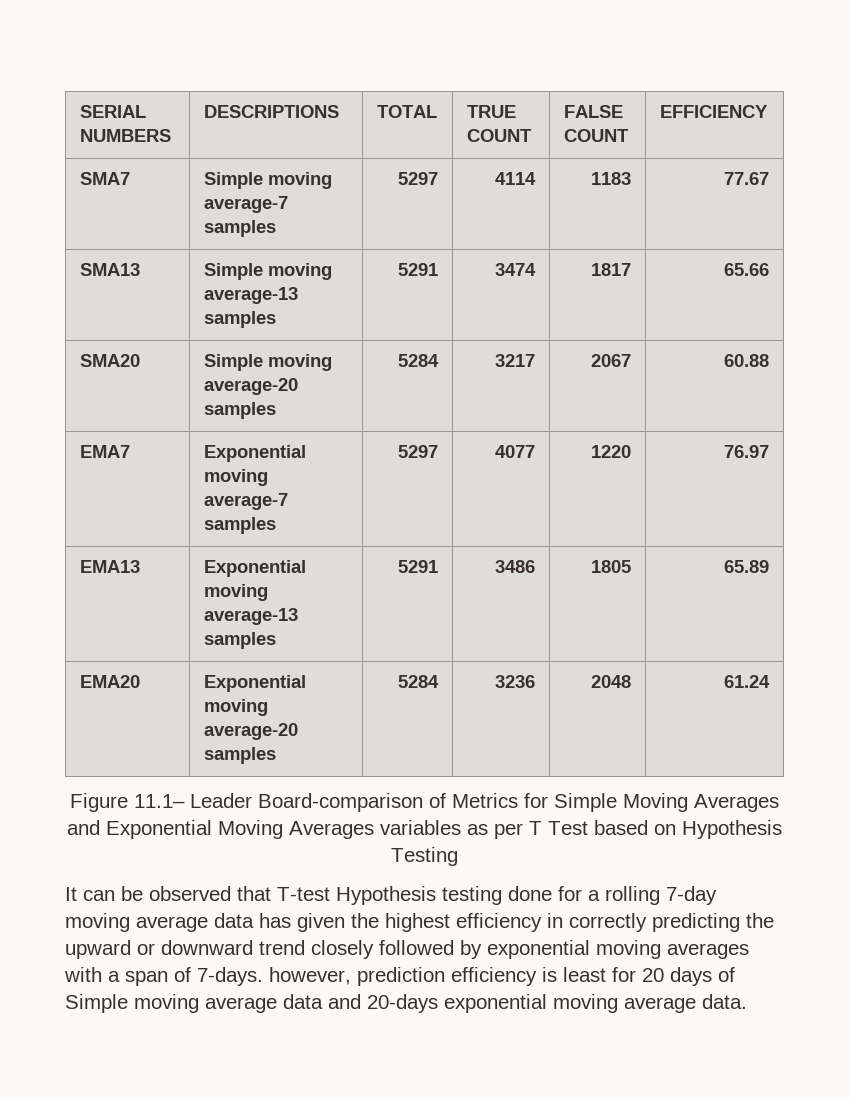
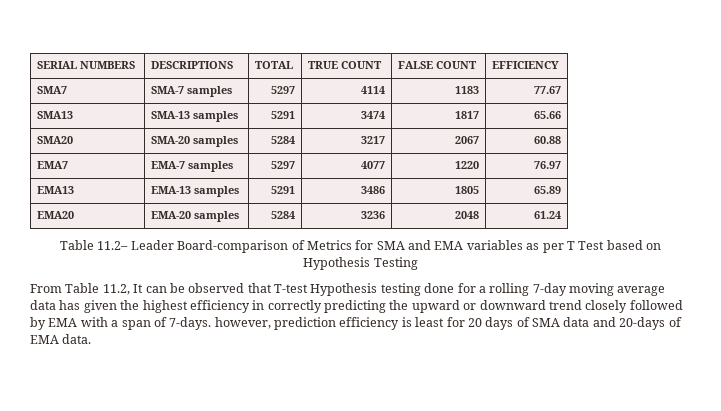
- SMA7 | Simple moving average-7 samples | 5297 | 4114 | 1183 | 77.67
+ SMA7 | SMA-7 samples | 5297 | 4114 | 1183 | 77.67
- SMA13 | Simple moving average-13 samples | 5291 | 3474 | 1817 | 65.66
+ SMA13 | SMA-13 samples | 5291 | 3474 | 1817 | 65.66
- SMA20 | Simple moving average-20 samples | 5284 | 3217 | 2067 | 60.88
+ SMA20 | SMA-20 samples | 5284 | 3217 | 2067 | 60.88
- EMA7 | Exponential moving average-7 samples | 5297 | 4077 | 1220 | 76.97
+ EMA7 | EMA-7 samples | 5297 | 4077 | 1220 | 76.97
- EMA13 | Exponential moving average-13 samples | 5291 | 3486 | 1805 | 65.89
+ EMA13 | EMA-13 samples | 5291 | 3486 | 1805 | 65.89
- EMA20 | Exponential moving average-20 samples | 5284 | 3236 | 2048 | 61.24
+ EMA20 | EMA-20 samples | 5284 | 3236 | 2048 | 61.24
- Figure 11.1– Leader Board-comparison of Metrics for Simple Moving Averages and Exponential Moving Averages variables as per T Test based on Hypothesis Testing
+ Table 11.2– Leader Board-comparison of Metrics for SMA and EMA variables as per T Test based on Hypothesis Testing
- It can be observed that T-test Hypothesis testing done for a rolling 7-day moving average data has given the highest efficiency in correctly predicting the upward or downward trend closely followed by exponential moving averages with a span of 7-days. however, prediction efficiency is least for 20 days of Simple moving average data and 20-days exponential moving average data.
+ From Table 11.2, It can be observed that T-test Hypothesis testing done for a rolling 7-day moving average data has given the highest efficiency in correctly predicting the upward or downward trend closely followed by EMA with a span of 7-days. however, prediction efficiency is least for 20 days of SMA data and 20-days of EMA data.

